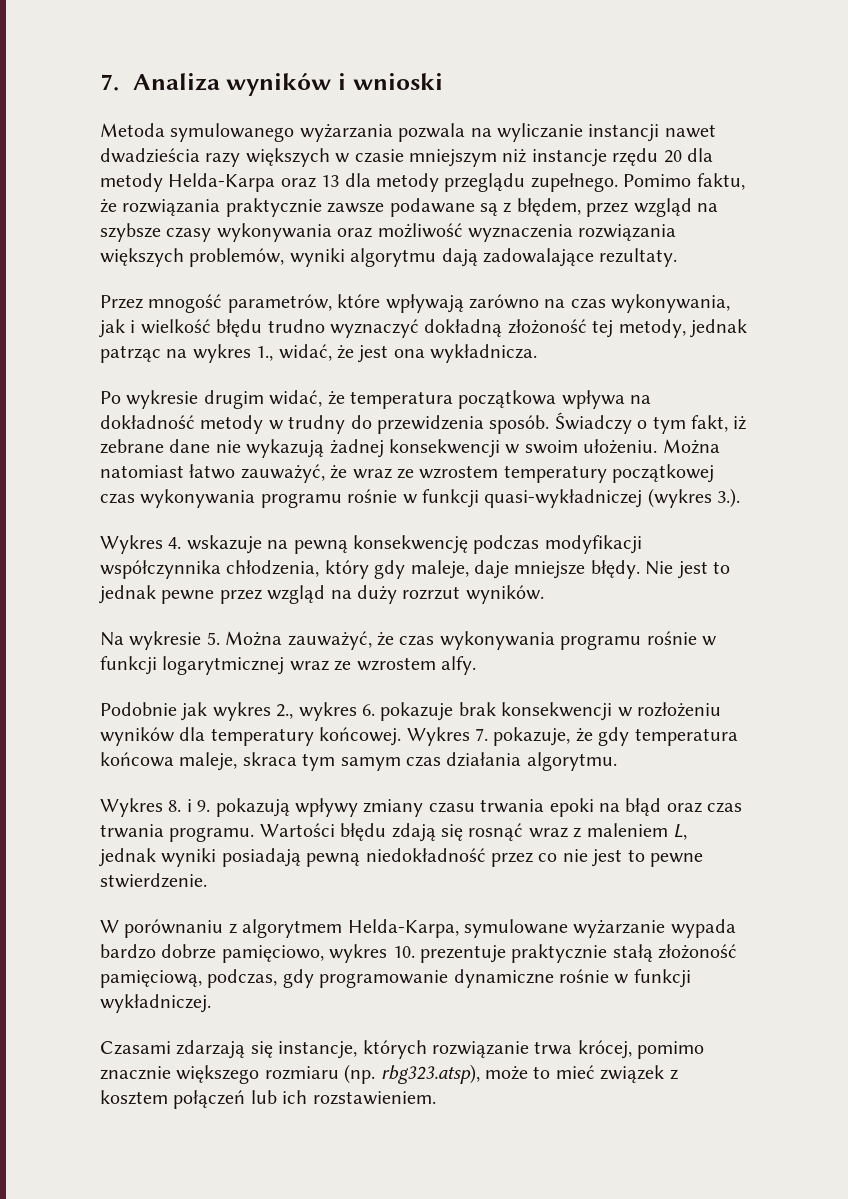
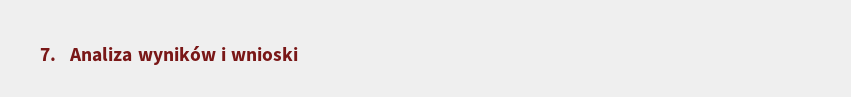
- Metoda symulowanego wyżarzania pozwala na wyliczanie instancji nawet dwadzieścia razy większych w czasie mniejszym niż instancje rzędu 20 dla metody Helda-Karpa oraz 13 dla metody przeglądu zupełnego. Pomimo faktu, że rozwiązania praktycznie zawsze podawane są z błędem, przez wzgląd na szybsze czasy wykonywania oraz możliwość wyznaczenia rozwiązania większych problemów, wyniki algorytmu dają zadowalające rezultaty.
- Przez mnogość parametrów, które wpływają zarówno na czas wykonywania, jak i wielkość błędu trudno wyznaczyć dokładną złożoność tej metody, jednak patrząc na wykres 1., widać, że jest ona wykładnicza.
- Po wykresie drugim widać, że temperatura początkowa wpływa na dokładność metody w trudny do przewidzenia sposób. Świadczy o tym fakt, iż zebrane dane nie wykazują żadnej konsekwencji w swoim ułożeniu. Można natomiast łatwo zauważyć, że wraz ze wzrostem temperatury początkowej czas wykonywania programu rośnie w funkcji quasi-wykładniczej (wykres 3.).
- Wykres 4. wskazuje na pewną konsekwencję podczas modyfikacji współczynnika chłodzenia, który gdy maleje, daje mniejsze błędy. Nie jest to jednak pewne przez wzgląd na duży rozrzut wyników.
- Na wykresie 5. Można zauważyć, że czas wykonywania programu rośnie w funkcji logarytmicznej wraz ze wzrostem alfy.
- Podobnie jak wykres 2., wykres 6. pokazuje brak konsekwencji w rozłożeniu wyników dla temperatury końcowej. Wykres 7. pokazuje, że gdy temperatura końcowa maleje, skraca tym samym czas działania algorytmu.
- Wykres 8. i 9. pokazują wpływy zmiany czasu trwania epoki na błąd oraz czas trwania programu. Wartości błędu zdają się rosnąć wraz z maleniem L, jednak wyniki posiadają pewną niedokładność przez co nie jest to pewne stwierdzenie.
- W porównaniu z algorytmem Helda-Karpa, symulowane wyżarzanie wypada bardzo dobrze pamięciowo, wykres 10. prezentuje praktycznie stałą złożoność pamięciową, podczas, gdy programowanie dynamiczne rośnie w funkcji wykładniczej.
- Czasami zdarzają się instancje, których rozwiązanie trwa krócej, pomimo znacznie większego rozmiaru (np. rbg323.atsp), może to mieć związek z kosztem połączeń lub ich rozstawieniem.

